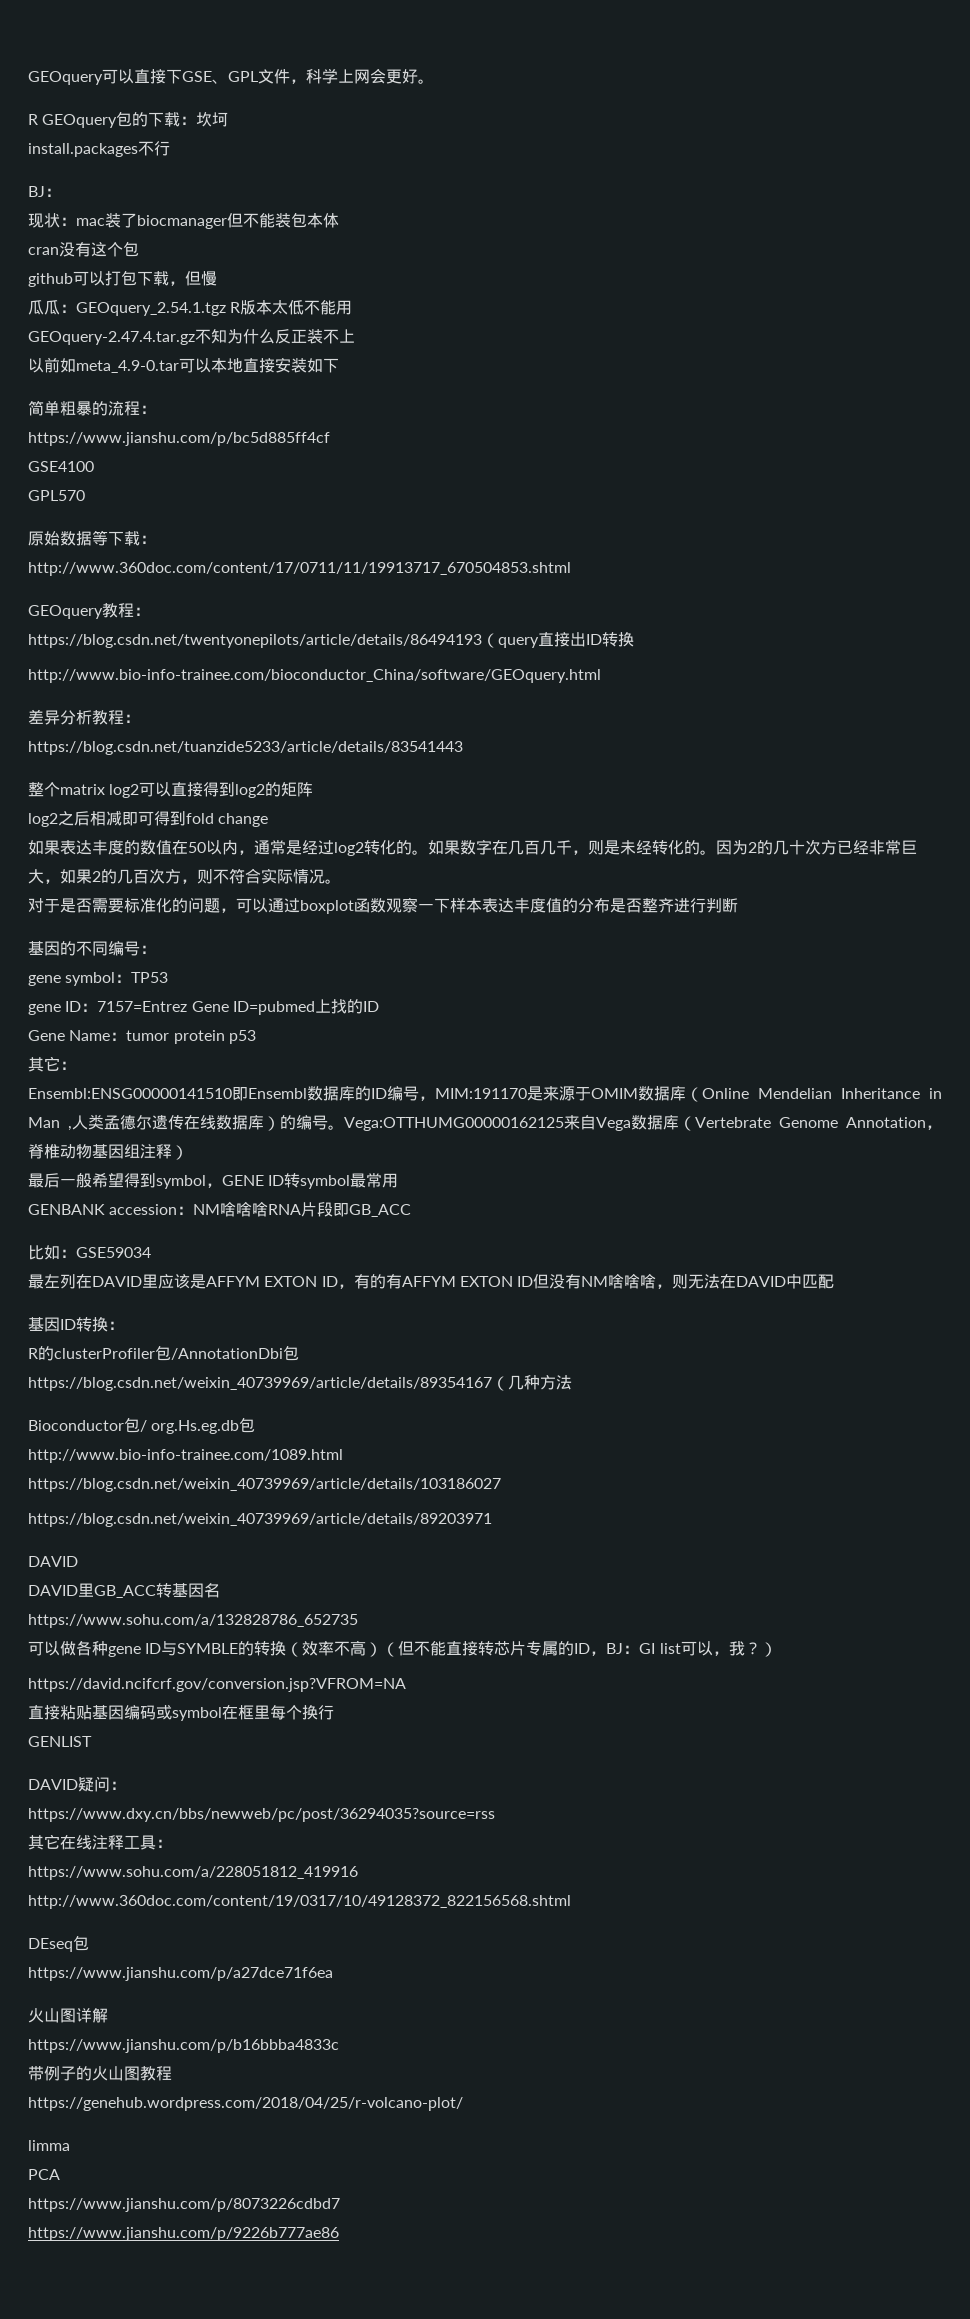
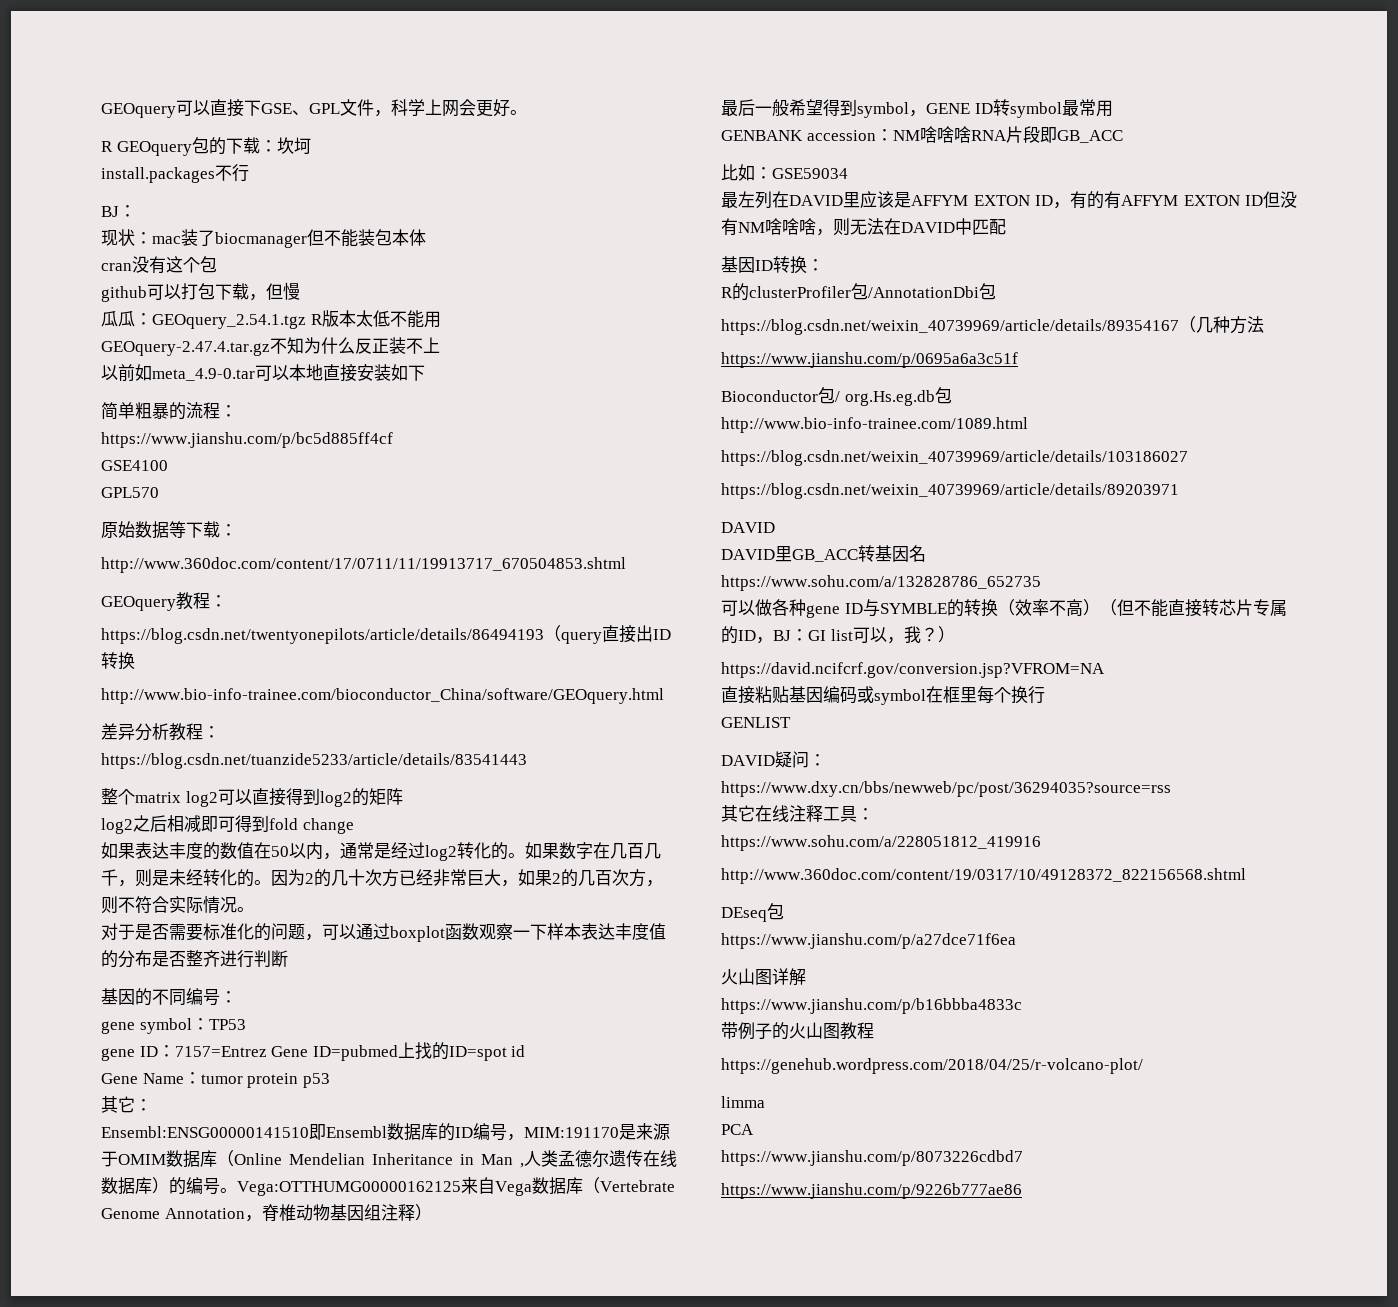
- gene ID：7157=Entrez Gene ID=pubmed上找的ID
+ gene ID：7157=Entrez Gene ID=pubmed上找的ID=spot id
+ https://www.jianshu.com/p/0695a6a3c51f

